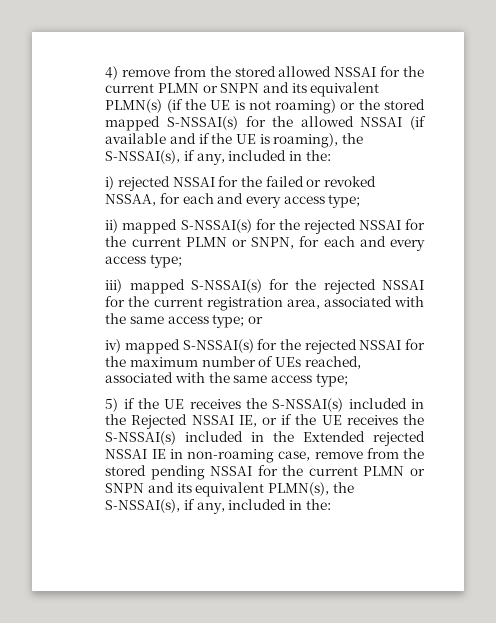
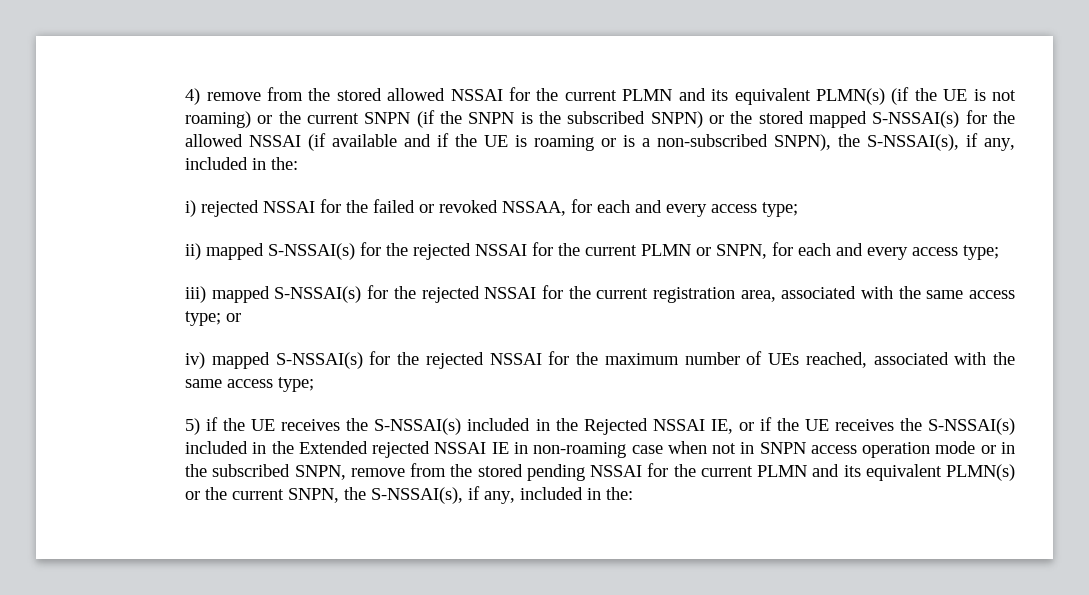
- 4) remove from the stored allowed NSSAI for the current PLMN or SNPN and its equivalent PLMN(s) (if the UE is not roaming) or the stored mapped S-NSSAI(s) for the allowed NSSAI (if available and if the UE is roaming), the S-NSSAI(s), if any, included in the:
+ 4) remove from the stored allowed NSSAI for the current PLMN and its equivalent PLMN(s) (if the UE is not roaming) or the current SNPN (if the SNPN is the subscribed SNPN) or the stored mapped S-NSSAI(s) for the allowed NSSAI (if available and if the UE is roaming or is a non-subscribed SNPN), the S-NSSAI(s), if any, included in the:
- 5) if the UE receives the S-NSSAI(s) included in the Rejected NSSAI IE, or if the UE receives the S-NSSAI(s) included in the Extended rejected NSSAI IE in non-roaming case, remove from the stored pending NSSAI for the current PLMN or SNPN and its equivalent PLMN(s), the S-NSSAI(s), if any, included in the:
+ 5) if the UE receives the S-NSSAI(s) included in the Rejected NSSAI IE, or if the UE receives the S-NSSAI(s) included in the Extended rejected NSSAI IE in non-roaming case when not in SNPN access operation mode or in the subscribed SNPN, remove from the stored pending NSSAI for the current PLMN and its equivalent PLMN(s) or the current SNPN, the S-NSSAI(s), if any, included in the:

